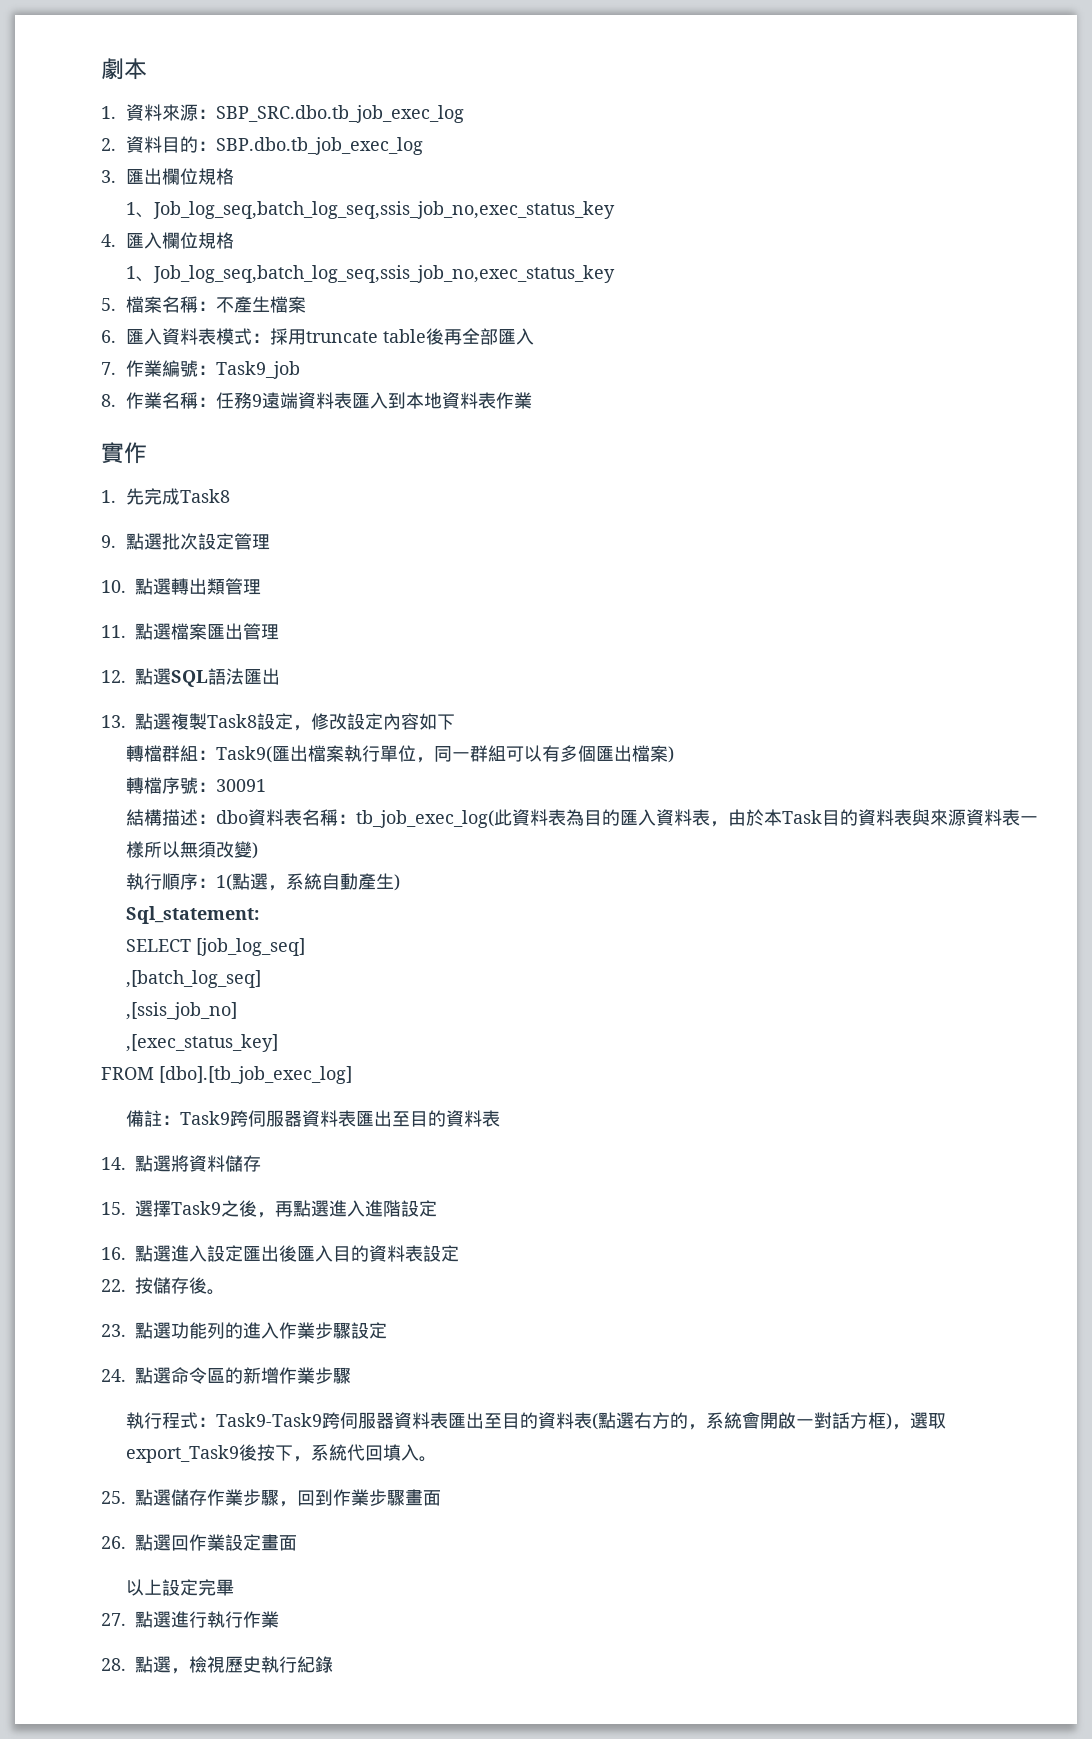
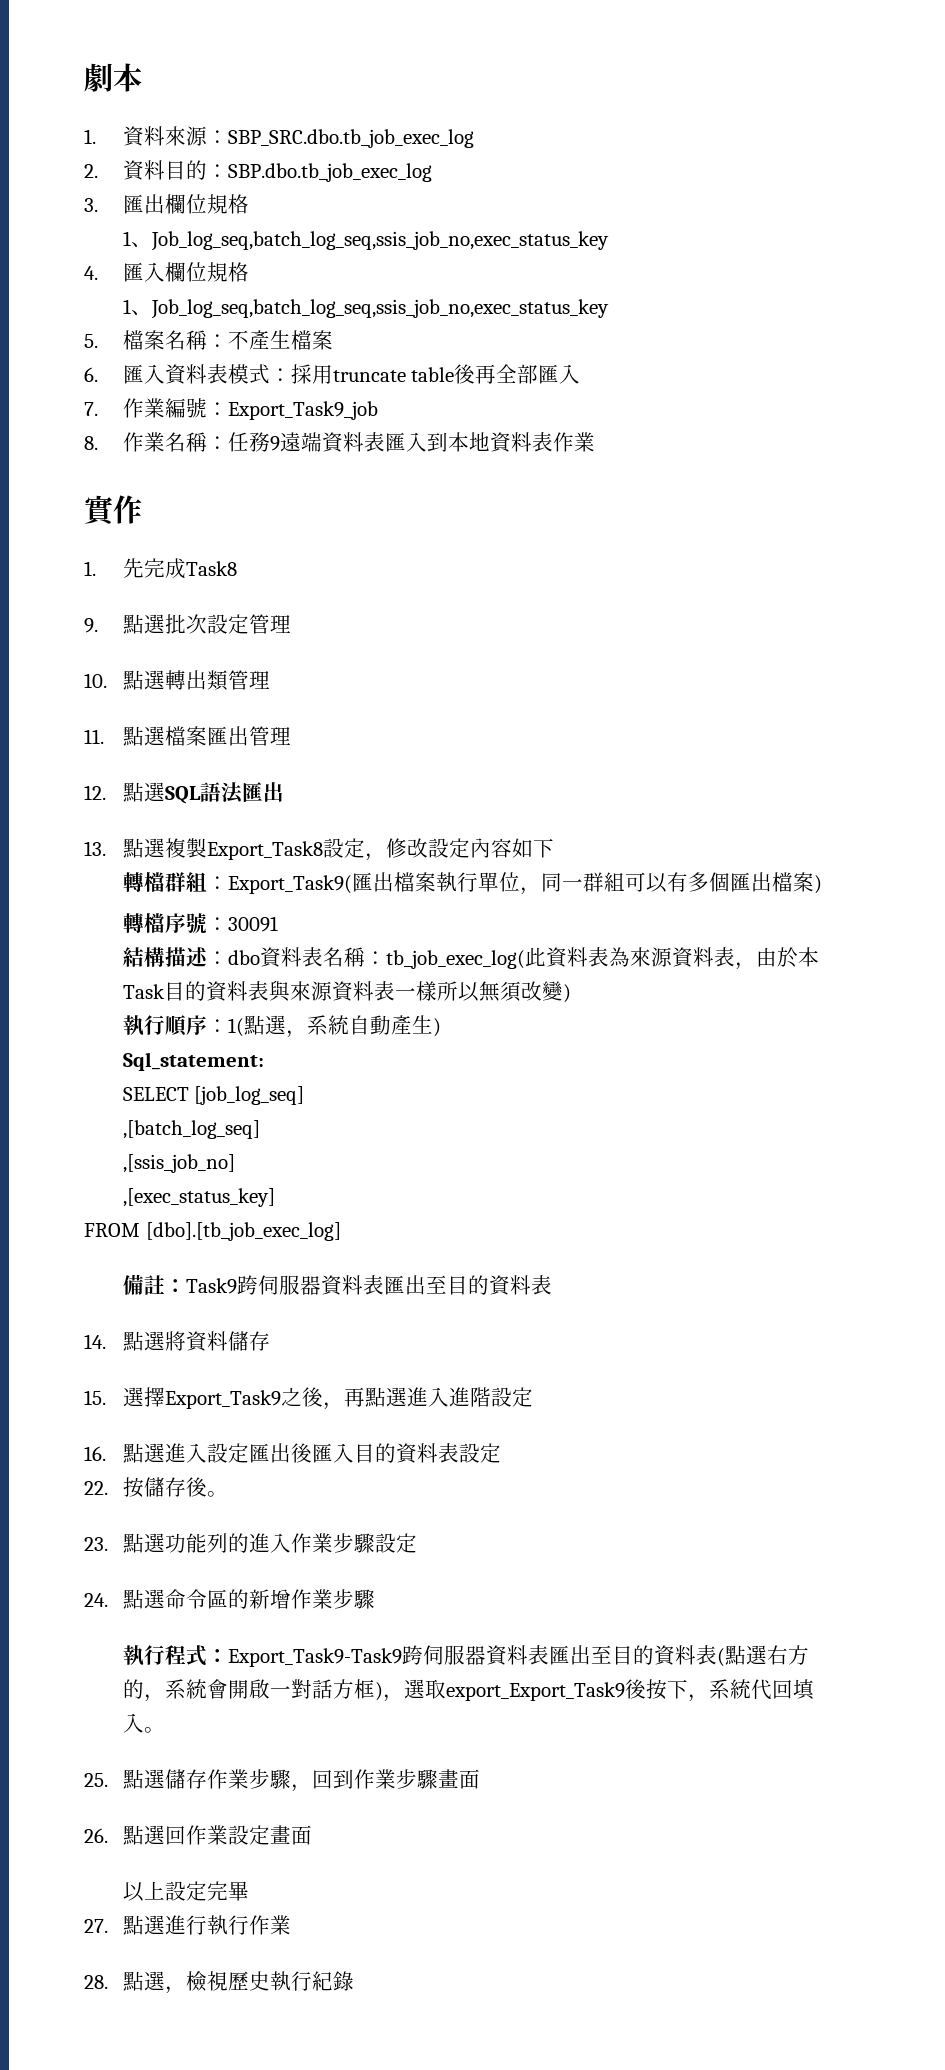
- 7.作業編號：Task9_job
+ 7.作業編號：Export_Task9_job
- 13.點選複製Task8設定，修改設定內容如下
+ 13.點選複製Export_Task8設定，修改設定內容如下
- 轉檔群組：Task9(匯出檔案執行單位，同一群組可以有多個匯出檔案)
+ 轉檔群組：Export_Task9(匯出檔案執行單位，同一群組可以有多個匯出檔案)
- 結構描述：dbo資料表名稱：tb_job_exec_log(此資料表為目的匯入資料表，由於本Task目的資料表與來源資料表一樣所以無須改變)
+ 結構描述：dbo資料表名稱：tb_job_exec_log(此資料表為來源資料表，由於本Task目的資料表與來源資料表一樣所以無須改變)
- 15.選擇Task9之後，再點選進入進階設定
+ 15.選擇Export_Task9之後，再點選進入進階設定
- 執行程式：Task9-Task9跨伺服器資料表匯出至目的資料表(點選右方的，系統會開啟一對話方框)，選取export_Task9後按下，系統代回填入。
+ 執行程式：Export_Task9-Task9跨伺服器資料表匯出至目的資料表(點選右方的，系統會開啟一對話方框)，選取export_Export_Task9後按下，系統代回填入。

